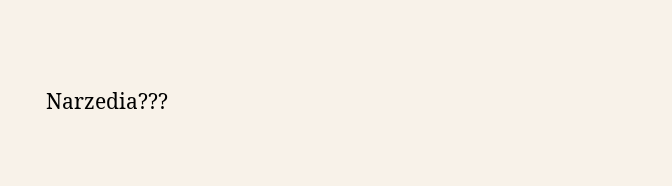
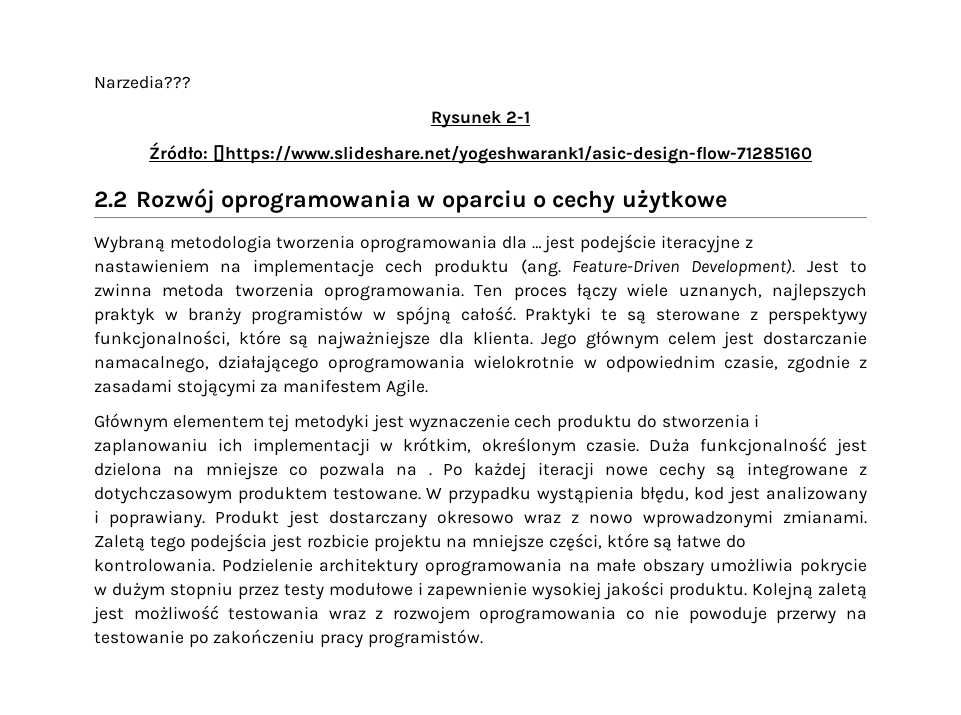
+ Rysunek 2-1
+ Źródło: []https://www.slideshare.net/yogeshwarank1/asic-design-flow-71285160
+ 2.2 Rozwój oprogramowania w oparciu o cechy użytkowe
+ Wybraną metodologia tworzenia oprogramowania dla … jest podejście iteracyjne z nastawieniem na implementacje cech produktu (ang. Feature-Driven Development). Jest to zwinna metoda tworzenia oprogramowania. Ten proces łączy wiele uznanych, najlepszych praktyk w branży programistów w spójną całość. Praktyki te są sterowane z perspektywy funkcjonalności, które są najważniejsze dla klienta. Jego głównym celem jest dostarczanie namacalnego, działającego oprogramowania wielokrotnie w odpowiednim czasie, zgodnie z zasadami stojącymi za manifestem Agile.
+ Głównym elementem tej metodyki jest wyznaczenie cech produktu do stworzenia i zaplanowaniu ich implementacji w krótkim, określonym czasie. Duża funkcjonalność jest dzielona na mniejsze co pozwala na . Po każdej iteracji nowe cechy są integrowane z dotychczasowym produktem testowane. W przypadku wystąpienia błędu, kod jest analizowany i poprawiany. Produkt jest dostarczany okresowo wraz z nowo wprowadzonymi zmianami. Zaletą tego podejścia jest rozbicie projektu na mniejsze części, które są łatwe do kontrolowania. Podzielenie architektury oprogramowania na małe obszary umożliwia pokrycie w dużym stopniu przez testy modułowe i zapewnienie wysokiej jakości produktu. Kolejną zaletą jest możliwość testowania wraz z rozwojem oprogramowania co nie powoduje przerwy na testowanie po zakończeniu pracy programistów.

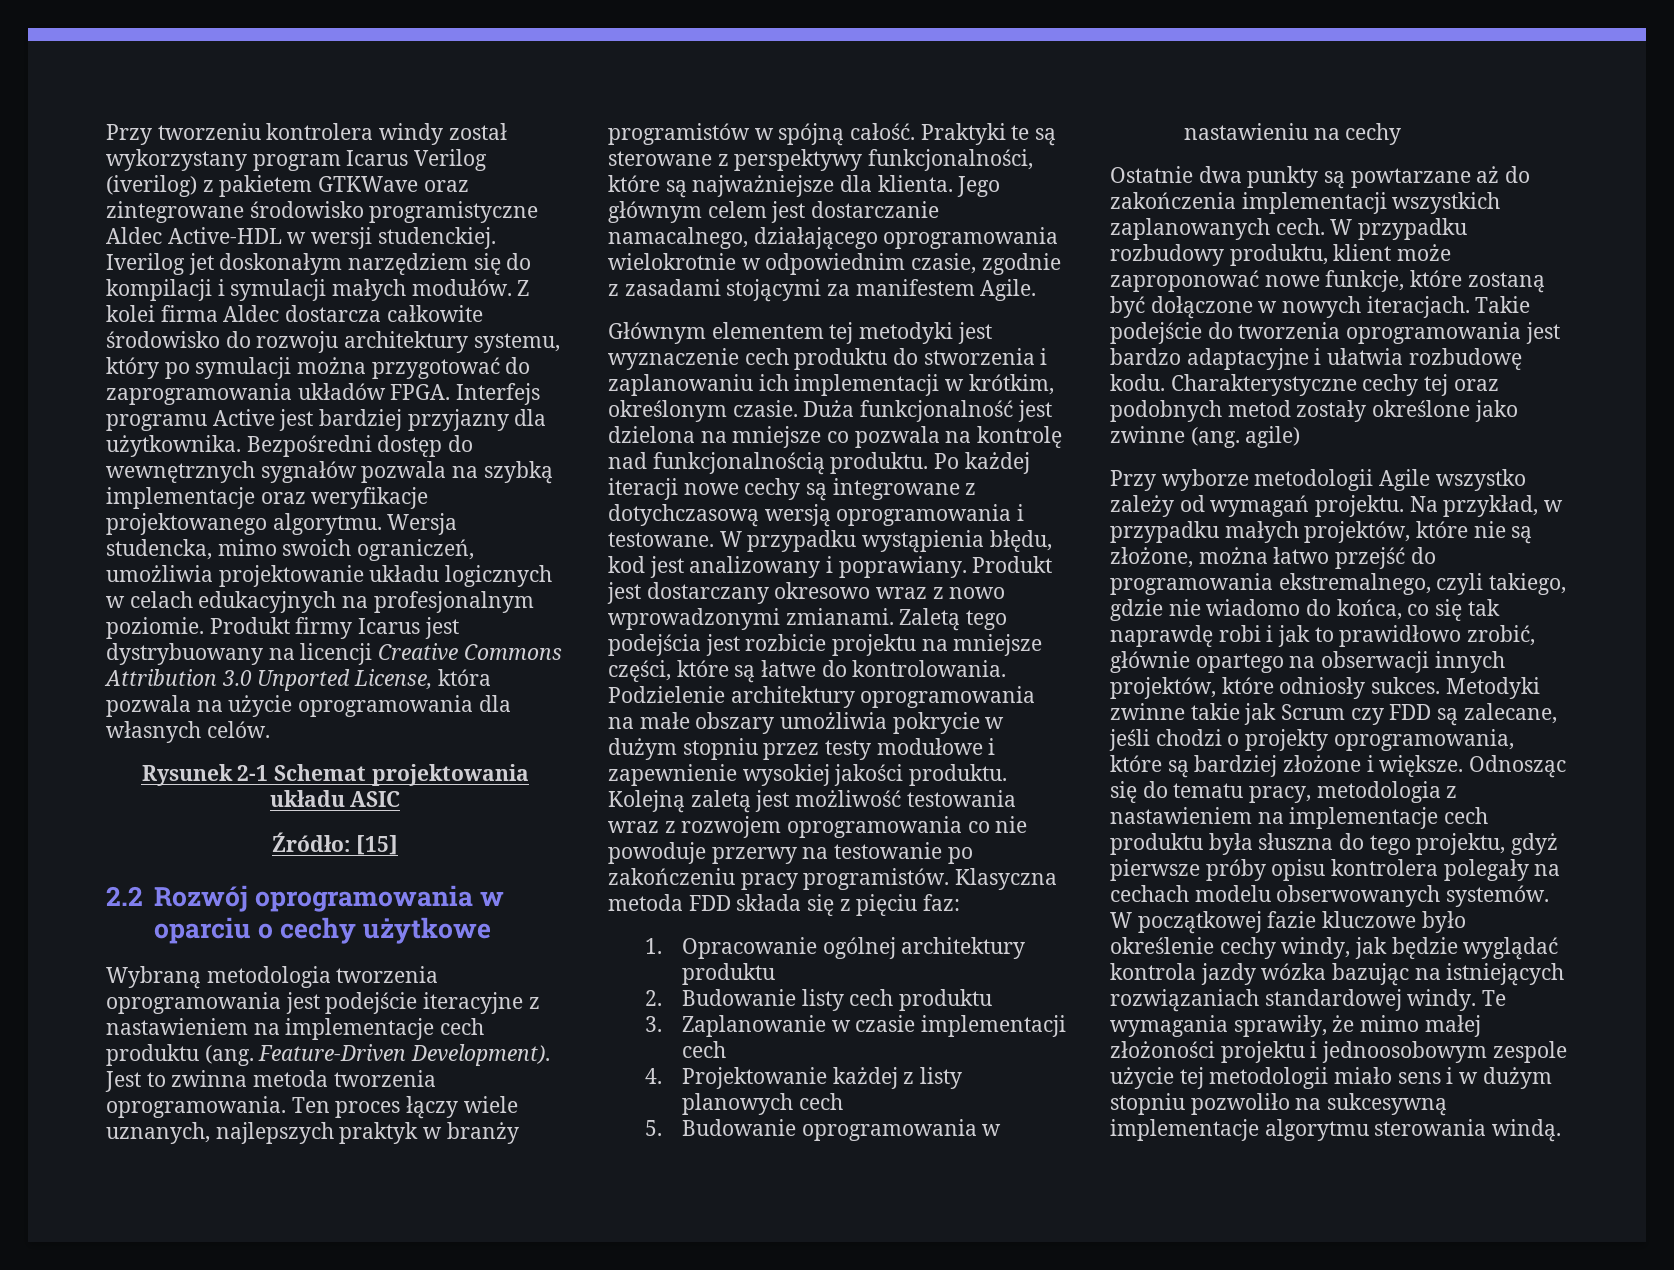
- Narzedia???
- Rysunek 2-1
+ Przy tworzeniu kontrolera windy został wykorzystany program Icarus Verilog (iverilog) z pakietem GTKWave oraz zintegrowane środowisko programistyczne Aldec Active-HDL w wersji studenckiej. Iverilog jet doskonałym narzędziem się do kompilacji i symulacji małych modułów. Z kolei firma Aldec dostarcza całkowite środowisko do rozwoju architektury systemu, który po symulacji można przygotować do zaprogramowania układów FPGA. Interfejs programu Active jest bardziej przyjazny dla użytkownika. Bezpośredni dostęp do wewnętrznych sygnałów pozwala na szybką implementacje oraz weryfikacje projektowanego algorytmu. Wersja studencka, mimo swoich ograniczeń, umożliwia projektowanie układu logicznych w celach edukacyjnych na profesjonalnym poziomie. Produkt firmy Icarus jest dystrybuowany na licencji Creative Commons Attribution 3.0 Unported License, która pozwala na użycie oprogramowania dla własnych celów.
+ Rysunek 2-1 Schemat projektowania układu ASIC
- Źródło: []https://www.slideshare.net/yogeshwarank1/asic-design-flow-71285160
+ Źródło: [15]
- Wybraną metodologia tworzenia oprogramowania dla … jest podejście iteracyjne z nastawieniem na implementacje cech produktu (ang.
+ Wybraną metodologia tworzenia oprogramowania jest podejście iteracyjne z nastawieniem na implementacje cech produktu (ang.
- Duża funkcjonalność jest dzielona na mniejsze co pozwala na .
+ Duża funkcjonalność jest dzielona na mniejsze co pozwala na kontrolę nad funkcjonalnością produktu.
- Po każdej iteracji nowe cechy są integrowane z dotychczasowym produktem testowane.
+ Po każdej iteracji nowe cechy są integrowane z dotychczasową wersją oprogramowania i testowane.
+ Klasyczna metoda FDD składa się z pięciu faz:
+ 1. Opracowanie ogólnej architektury produktu
+ 2. Budowanie listy cech produktu
+ 3. Zaplanowanie w czasie implementacji cech
+ 4. Projektowanie każdej z listy planowych cech
+ 5. Budowanie oprogramowania w nastawieniu na cechy
+ Ostatnie dwa punkty są powtarzane aż do zakończenia implementacji wszystkich zaplanowanych cech. W przypadku rozbudowy produktu, klient może zaproponować nowe funkcje, które zostaną być dołączone w nowych iteracjach. Takie podejście do tworzenia oprogramowania jest bardzo adaptacyjne i ułatwia rozbudowę kodu. Charakterystyczne cechy tej oraz podobnych metod zostały określone jako zwinne (ang. agile)
+ Przy wyborze metodologii Agile wszystko zależy od wymagań projektu. Na przykład, w przypadku małych projektów, które nie są złożone, można łatwo przejść do programowania ekstremalnego, czyli takiego, gdzie nie wiadomo do końca, co się tak naprawdę robi i jak to prawidłowo zrobić, głównie opartego na obserwacji innych projektów, które odniosły sukces. Metodyki zwinne takie jak Scrum czy FDD są zalecane, jeśli chodzi o projekty oprogramowania, które są bardziej złożone i większe. Odnosząc się do tematu pracy, metodologia z nastawieniem na implementacje cech produktu była słuszna do tego projektu, gdyż pierwsze próby opisu kontrolera polegały na cechach modelu obserwowanych systemów. W początkowej fazie kluczowe było określenie cechy windy, jak będzie wyglądać kontrola jazdy wózka bazując na istniejących rozwiązaniach standardowej windy. Te wymagania sprawiły, że mimo małej złożoności projektu i jednoosobowym zespole użycie tej metodologii miało sens i w dużym stopniu pozwoliło na sukcesywną implementacje algorytmu sterowania windą.

